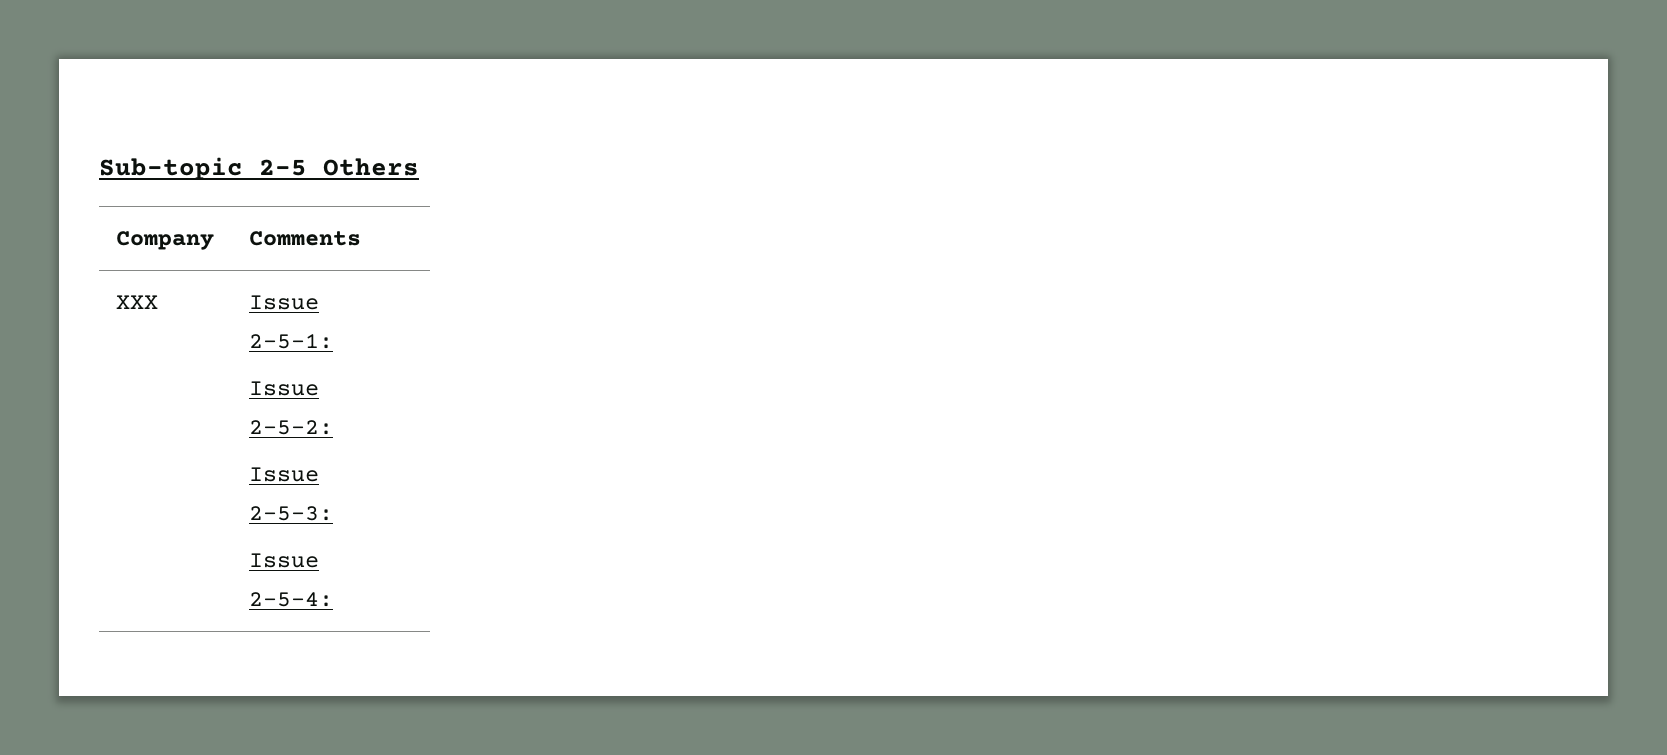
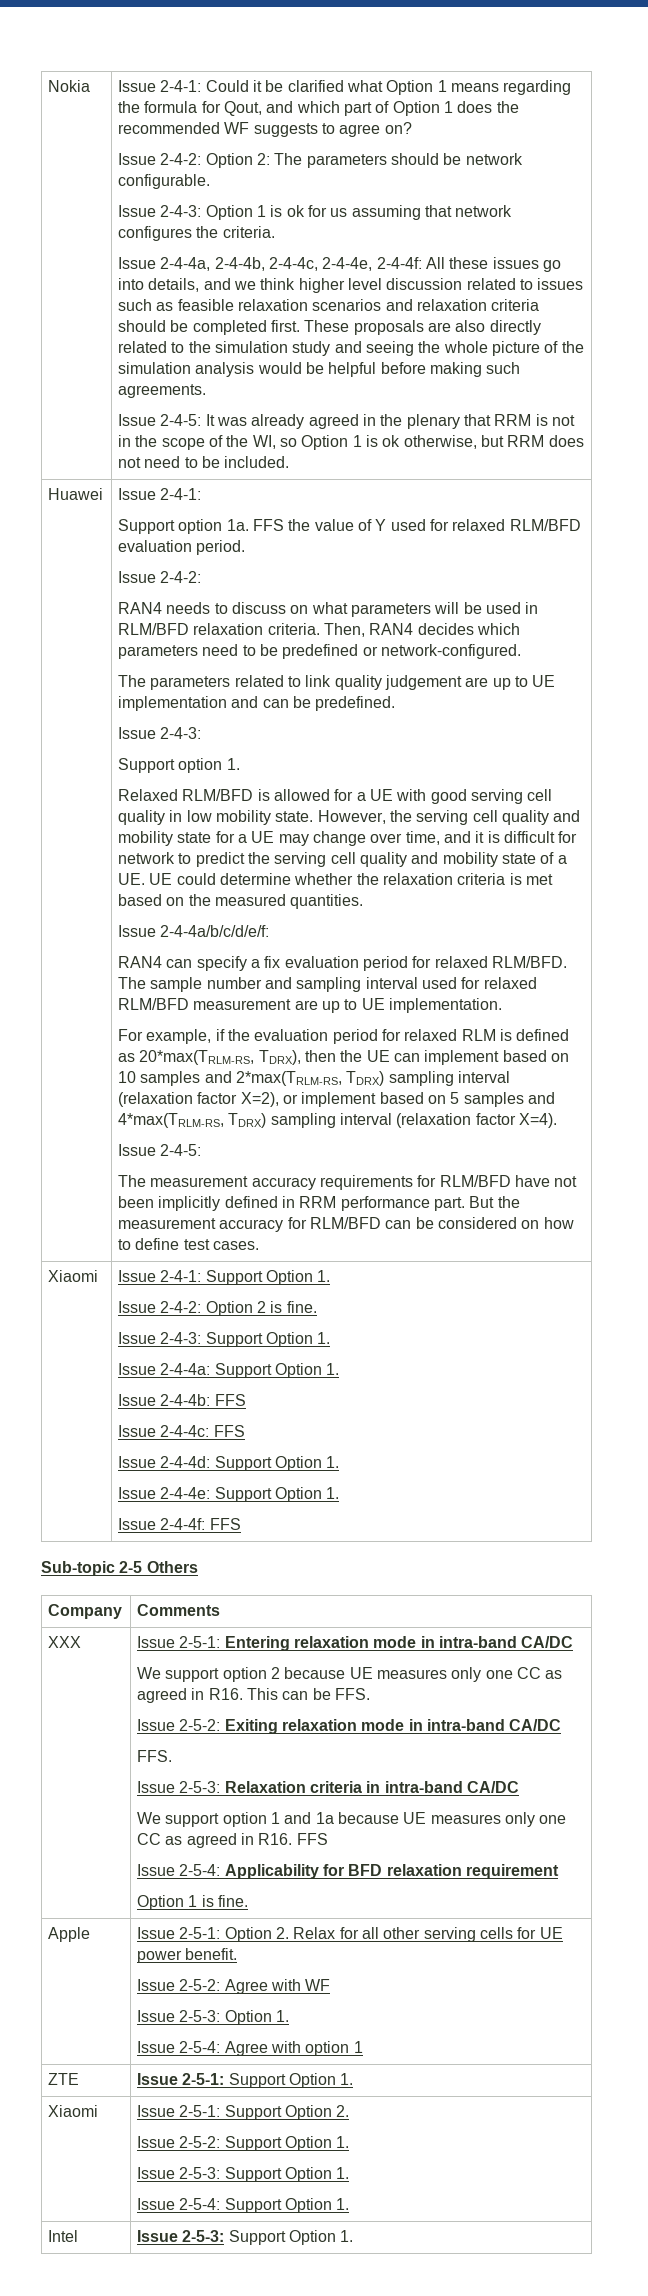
+ Nokia | Issue 2-4-1: Could it be clarified what Option 1 means regarding the formula for Qout, and which part of Option 1 does the recommended WF suggests to agree on?
+ Issue 2-4-2: Option 2: The parameters should be network configurable.
+ Issue 2-4-3: Option 1 is ok for us assuming that network configures the criteria.
+ Issue 2-4-4a, 2-4-4b, 2-4-4c, 2-4-4e, 2-4-4f: All these issues go into details, and we think higher level discussion related to issues such as feasible relaxation scenarios and relaxation criteria should be completed first. These proposals are also directly related to the simulation study and seeing the whole picture of the simulation analysis would be helpful before making such agreements.
+ Issue 2-4-5: It was already agreed in the plenary that RRM is not in the scope of the WI, so Option 1 is ok otherwise, but RRM does not need to be included.
+ Huawei | Issue 2-4-1:
+ Support option 1a. FFS the value of Y used for relaxed RLM/BFD evaluation period.
+ Issue 2-4-2:
+ RAN4 needs to discuss on what parameters will be used in RLM/BFD relaxation criteria. Then, RAN4 decides which parameters need to be predefined or network-configured.
+ The parameters related to link quality judgement are up to UE implementation and can be predefined.
+ Issue 2-4-3:
+ Support option 1.
+ Relaxed RLM/BFD is allowed for a UE with good serving cell quality in low mobility state. However, the serving cell quality and mobility state for a UE may change over time, and it is difficult for network to predict the serving cell quality and mobility state of a UE. UE could determine whether the relaxation criteria is met based on the measured quantities.
+ Issue 2-4-4a/b/c/d/e/f:
+ RAN4 can specify a fix evaluation period for relaxed RLM/BFD. The sample number and sampling interval used for relaxed RLM/BFD measurement are up to UE implementation.
+ For example, if the evaluation period for relaxed RLM is defined as 20*max(TRLM-RS, TDRX), then the UE can implement based on 10 samples and 2*max(TRLM-RS, TDRX) sampling interval (relaxation factor X=2), or implement based on 5 samples and 4*max(TRLM-RS, TDRX) sampling interval (relaxation factor X=4).
+ Issue 2-4-5:
+ The measurement accuracy requirements for RLM/BFD have not been implicitly defined in RRM performance part. But the measurement accuracy for RLM/BFD can be considered on how to define test cases.
+ Xiaomi | Issue 2-4-1: Support Option 1.
+ Issue 2-4-2: Option 2 is fine.
+ Issue 2-4-3: Support Option 1.
+ Issue 2-4-4a: Support Option 1.
+ Issue 2-4-4b: FFS
+ Issue 2-4-4c: FFS
+ Issue 2-4-4d: Support Option 1.
+ Issue 2-4-4e: Support Option 1.
+ Issue 2-4-4f: FFS
- Issue 2-5-1:
- Issue 2-5-2:
- Issue 2-5-3:
- Issue 2-5-4:
+ Issue 2-5-1: Entering relaxation mode in intra-band CA/DC
+ We support option 2 because UE measures only one CC as agreed in R16. This can be FFS.
+ Issue 2-5-2: Exiting relaxation mode in intra-band CA/DC
+ FFS.
+ Issue 2-5-3: Relaxation criteria in intra-band CA/DC
+ We support option 1 and 1a because UE measures only one CC as agreed in R16. FFS
+ Issue 2-5-4: Applicability for BFD relaxation requirement
+ Option 1 is fine.
+ Apple | Issue 2-5-1: Option 2. Relax for all other serving cells for UE power benefit.
+ Issue 2-5-2: Agree with WF
+ Issue 2-5-3: Option 1.
+ Issue 2-5-4: Agree with option 1
+ ZTE | Issue 2-5-1: Support Option 1.
+ Xiaomi | Issue 2-5-1: Support Option 2.
+ Issue 2-5-2: Support Option 1.
+ Issue 2-5-3: Support Option 1.
+ Issue 2-5-4: Support Option 1.
+ Intel | Issue 2-5-3: Support Option 1.

